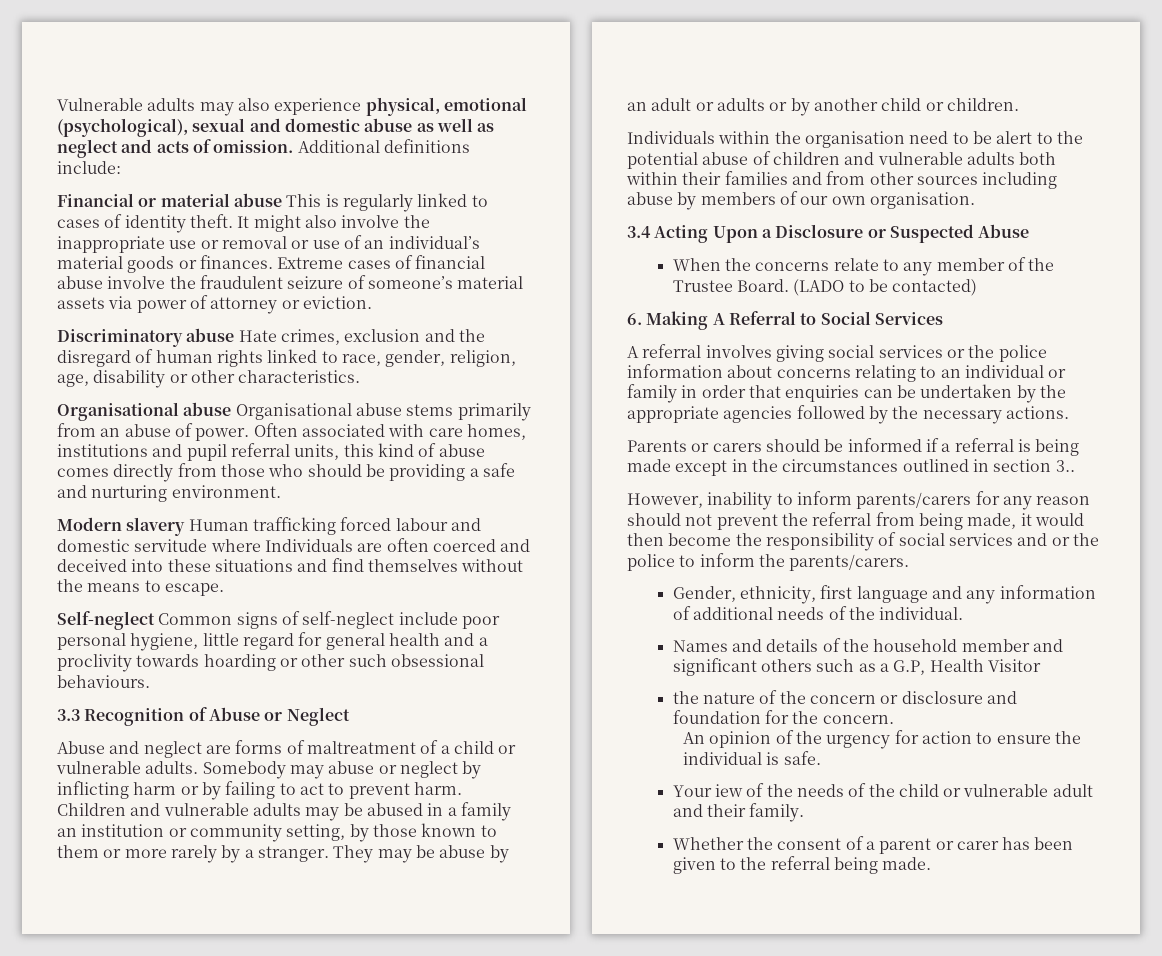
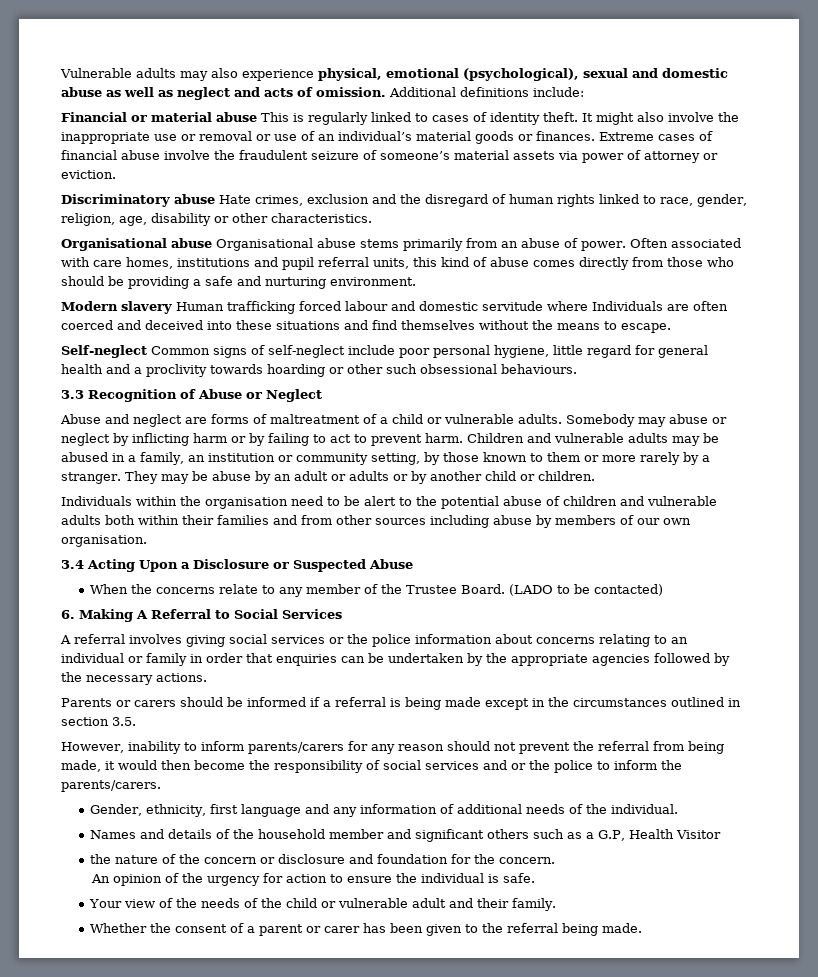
- Children and vulnerable adults may be abused in a family an institution or community setting, by those known to them or more rarely by a stranger.
+ Children and vulnerable adults may be abused in a family, an institution or community setting, by those known to them or more rarely by a stranger.
- Parents or carers should be informed if a referral is being made except in the circumstances outlined in section 3..
+ Parents or carers should be informed if a referral is being made except in the circumstances outlined in section 3.5.
- Your iew of the needs of the child or vulnerable adult and their family.
+ Your view of the needs of the child or vulnerable adult and their family.

